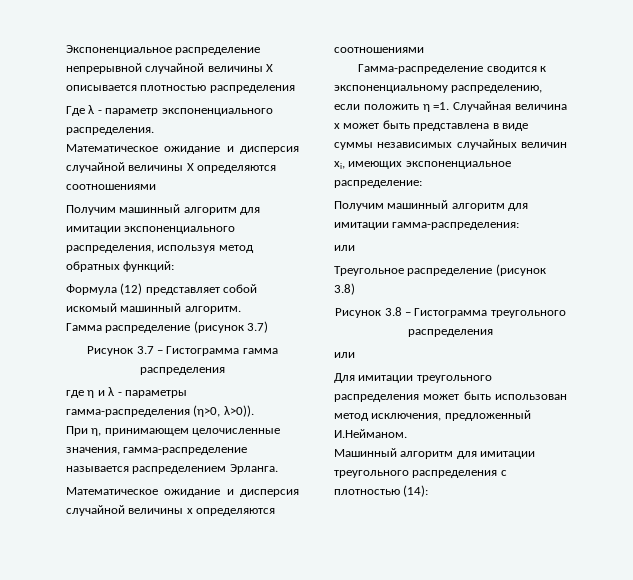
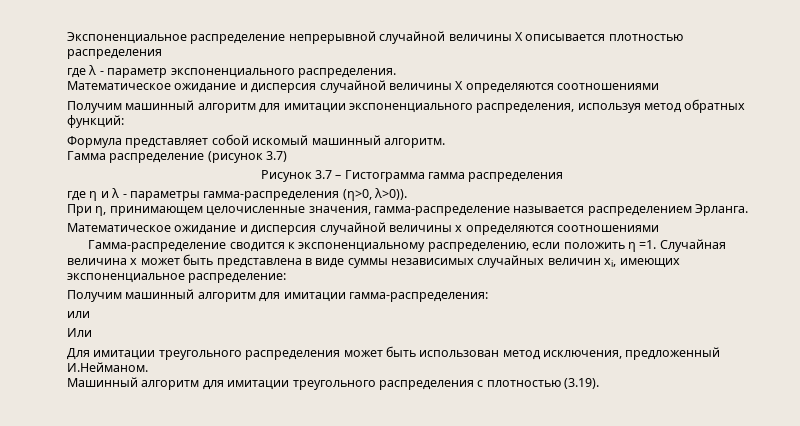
- Где λ - параметр экспоненциального распределения.
+ где λ - параметр экспоненциального распределения.
- Формула (12) представляет собой искомый машинный алгоритм.
+ Формула представляет собой искомый машинный алгоритм.
- Треугольное распределение (рисунок 3.8)
- Рисунок 3.8 – Гистограмма треугольного распределения
- или
+ Или
- Машинный алгоритм для имитации треугольного распределения с плотностью (14):
+ Машинный алгоритм для имитации треугольного распределения с плотностью (3.19).

